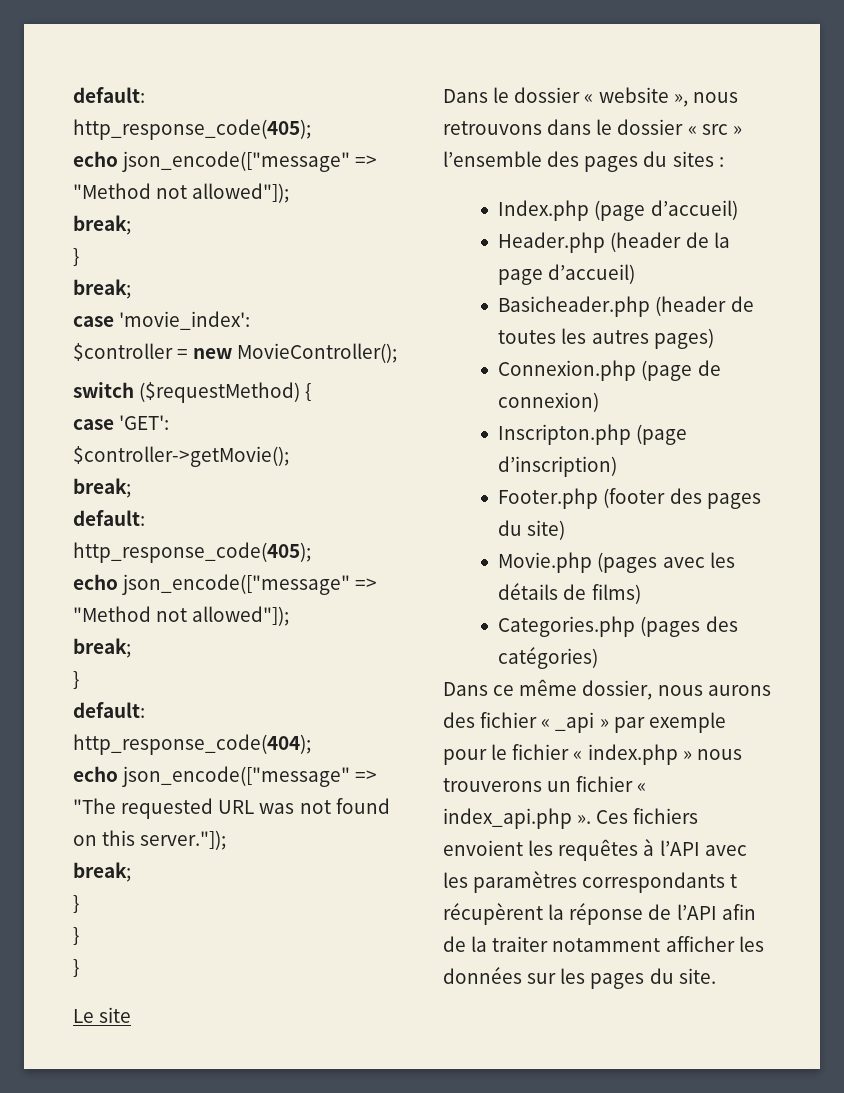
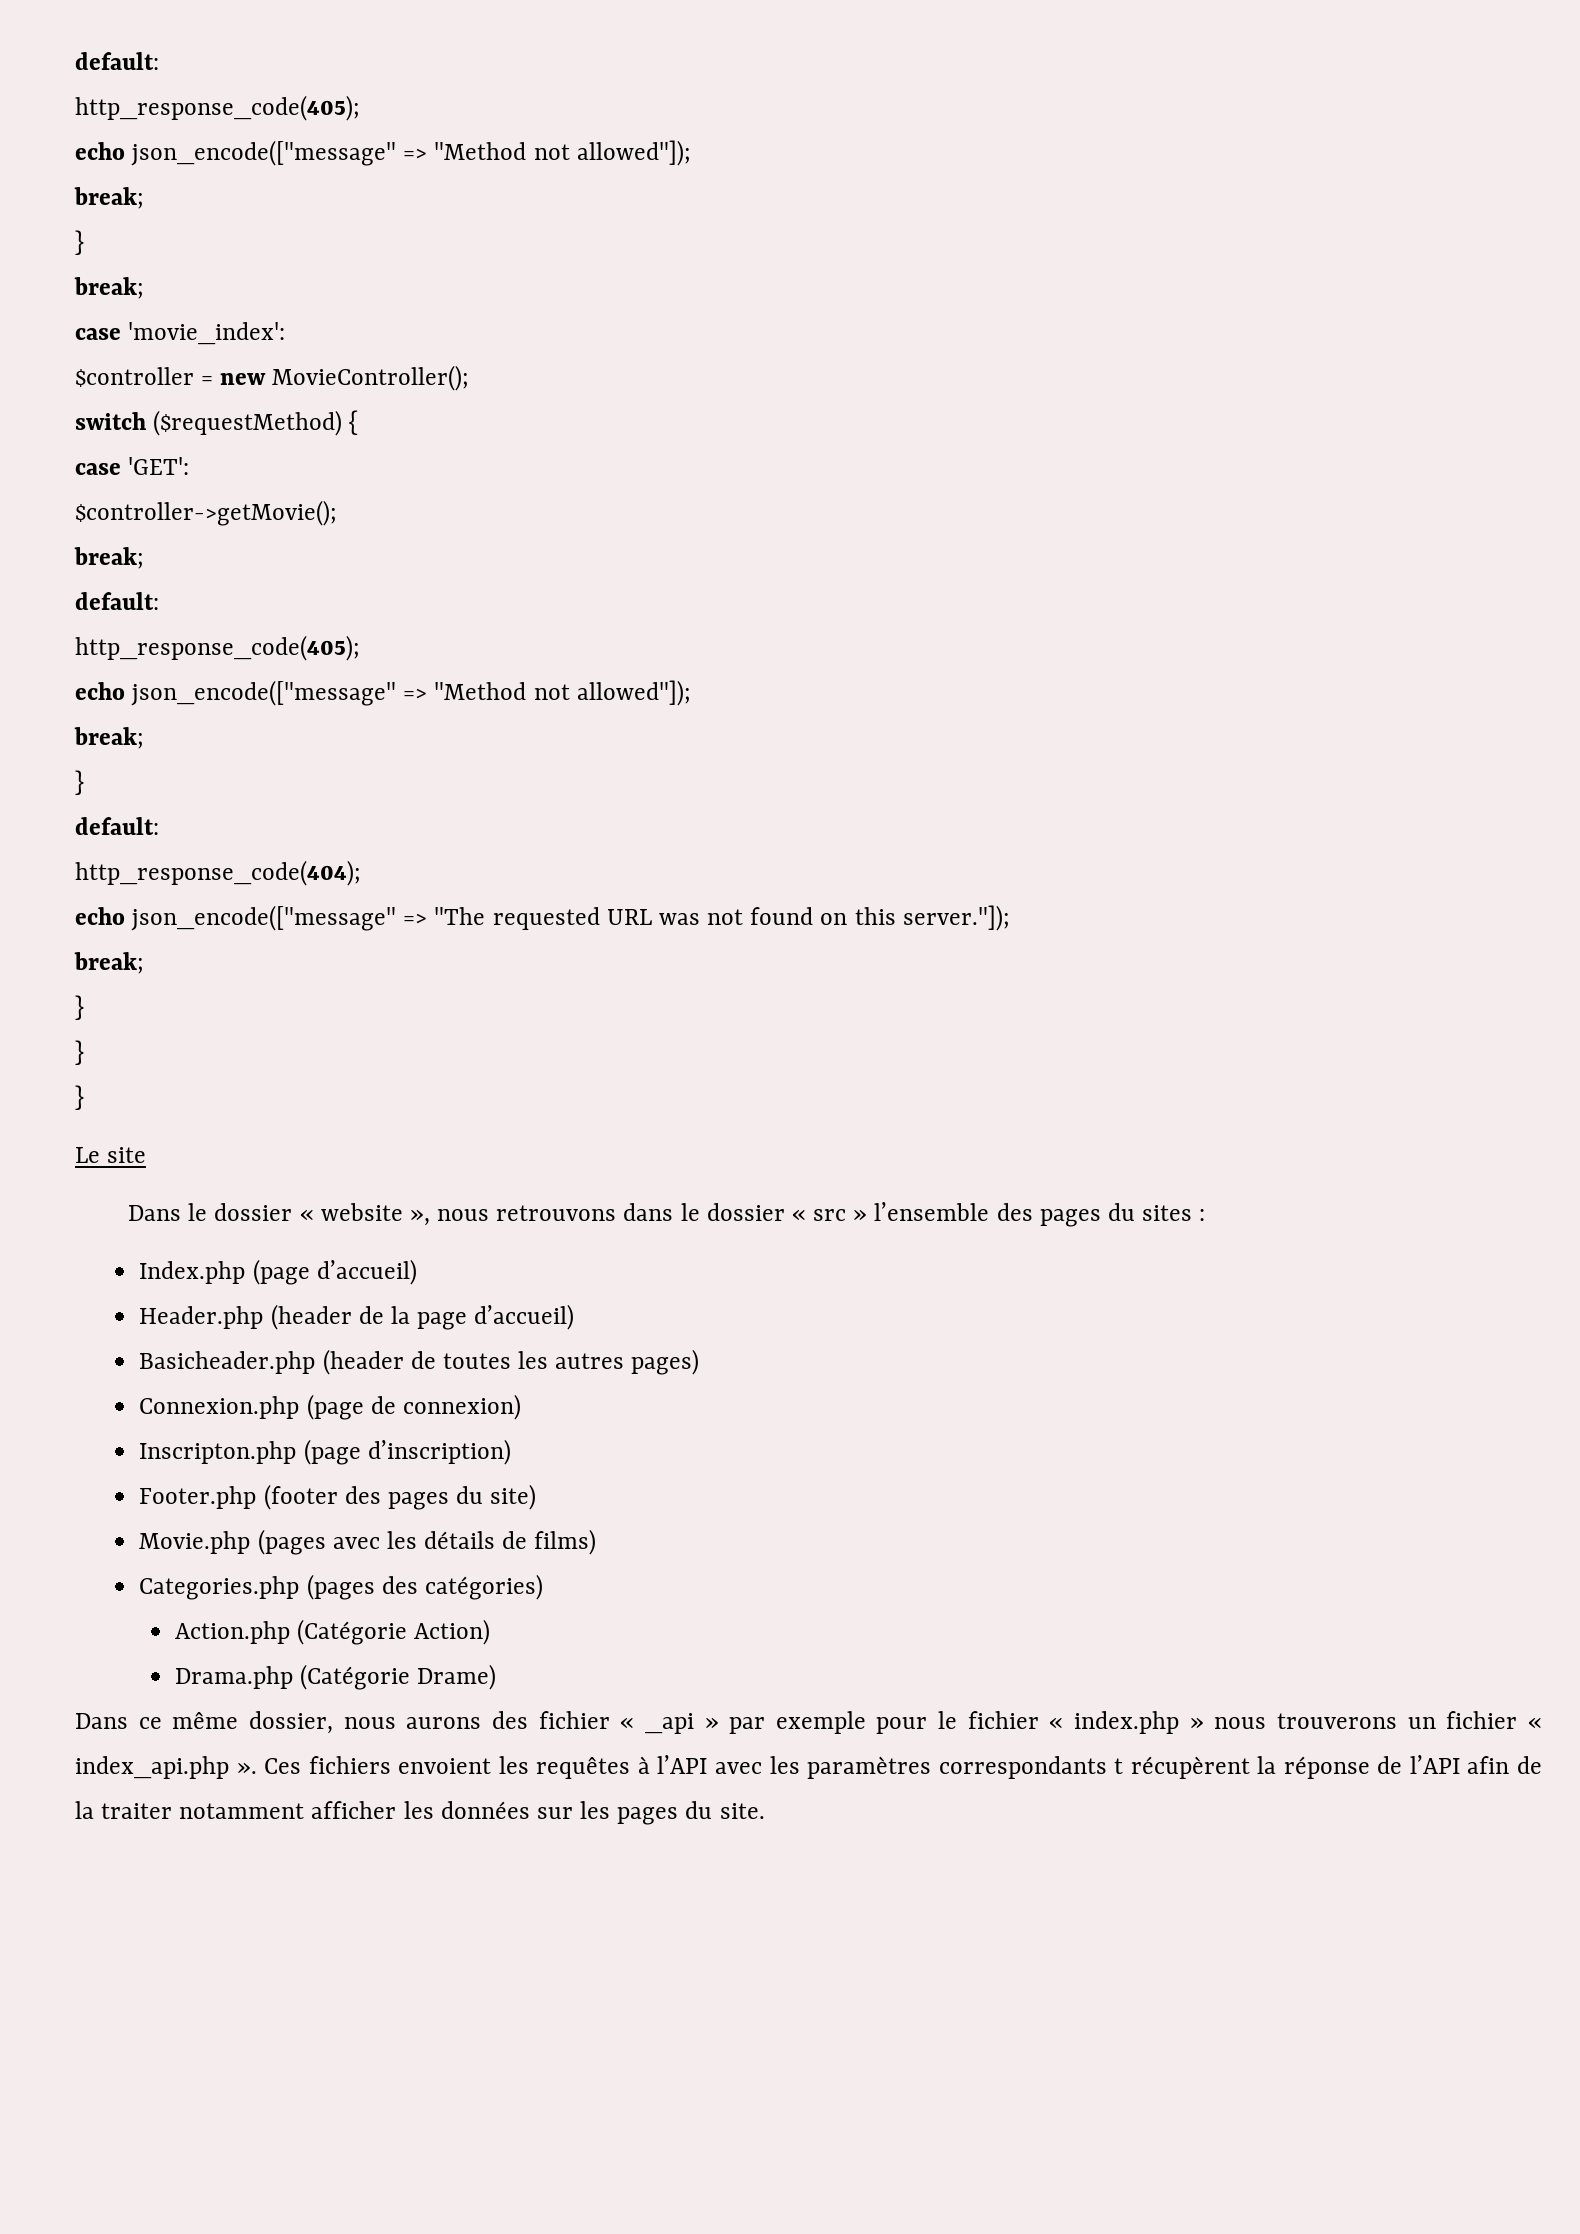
+ Action.php (Catégorie Action)
+ Drama.php (Catégorie Drame)

